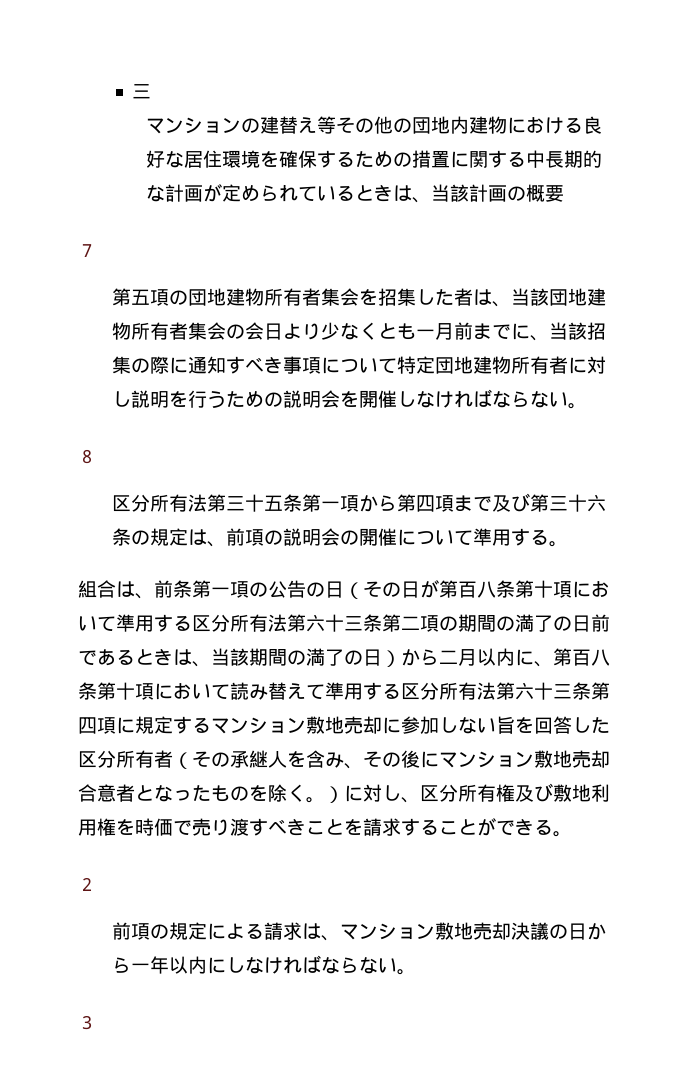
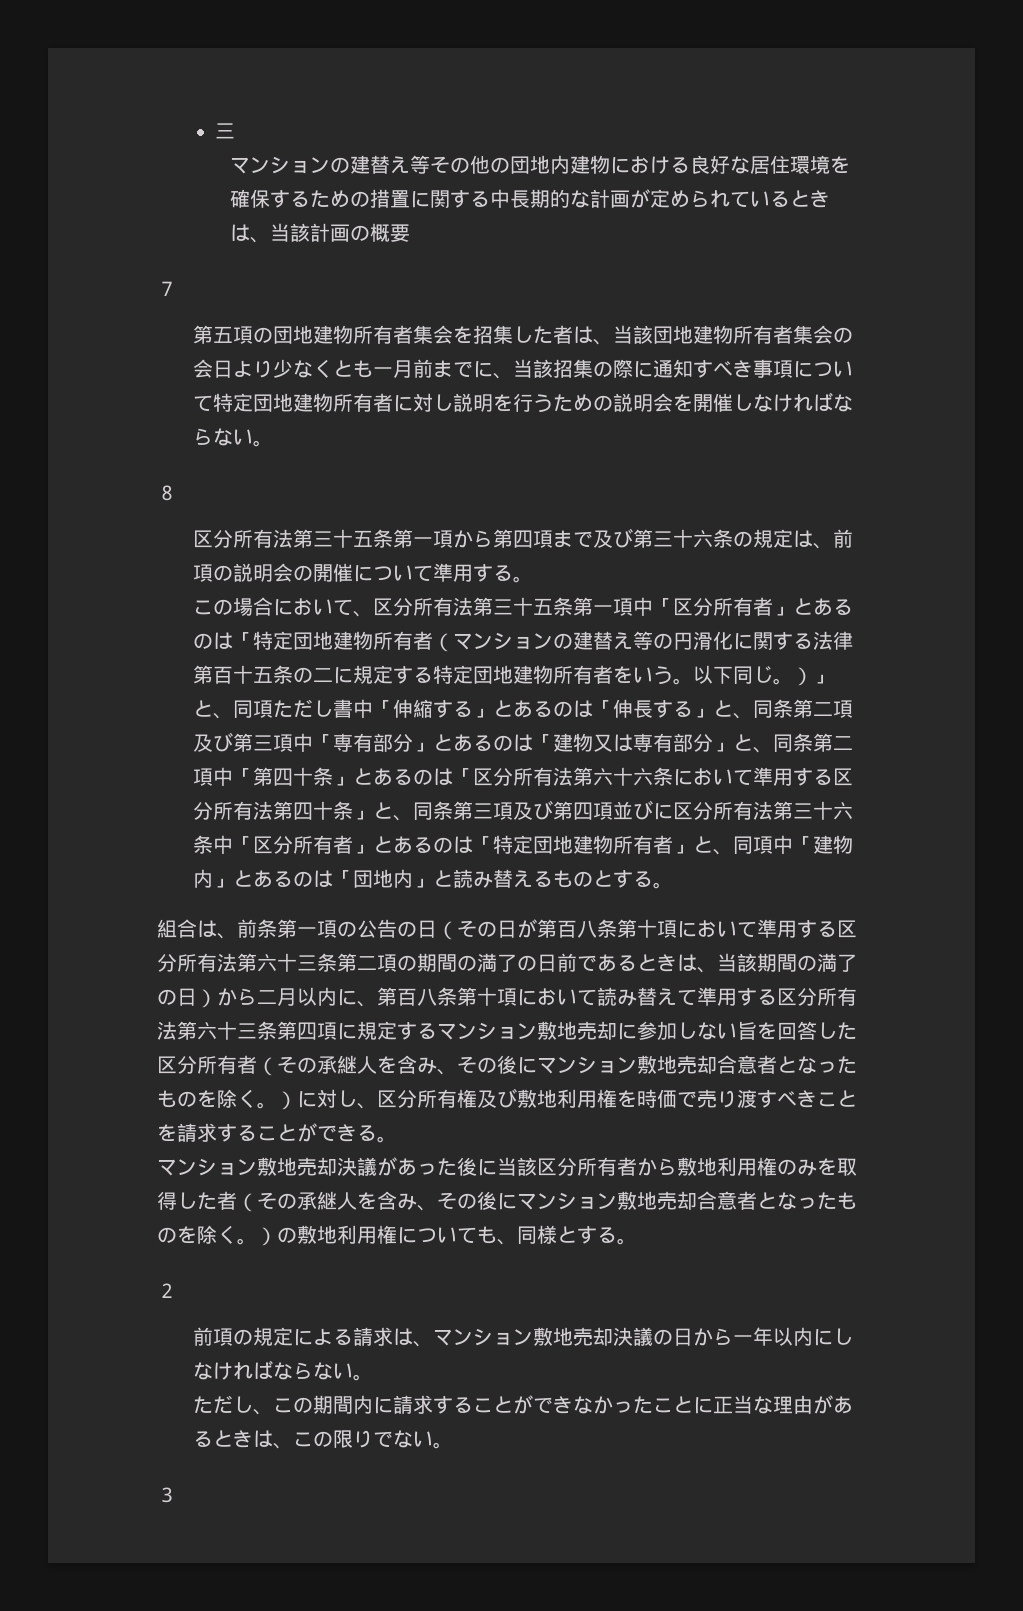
+ この場合において、区分所有法第三十五条第一項中「区分所有者」とあるのは「特定団地建物所有者（マンションの建替え等の円滑化に関する法律第百十五条の二に規定する特定団地建物所有者をいう。以下同じ。）」と、同項ただし書中「伸縮する」とあるのは「伸長する」と、同条第二項及び第三項中「専有部分」とあるのは「建物又は専有部分」と、同条第二項中「第四十条」とあるのは「区分所有法第六十六条において準用する区分所有法第四十条」と、同条第三項及び第四項並びに区分所有法第三十六条中「区分所有者」とあるのは「特定団地建物所有者」と、同項中「建物内」とあるのは「団地内」と読み替えるものとする。
+ マンション敷地売却決議があった後に当該区分所有者から敷地利用権のみを取得した者（その承継人を含み、その後にマンション敷地売却合意者となったものを除く。）の敷地利用権についても、同様とする。
+ ただし、この期間内に請求することができなかったことに正当な理由があるときは、この限りでない。

